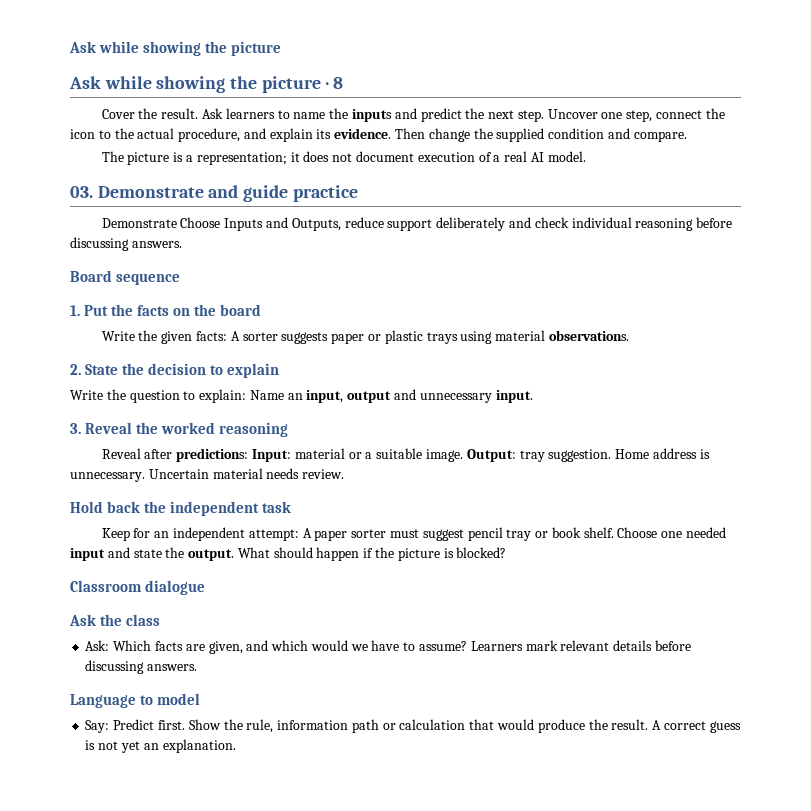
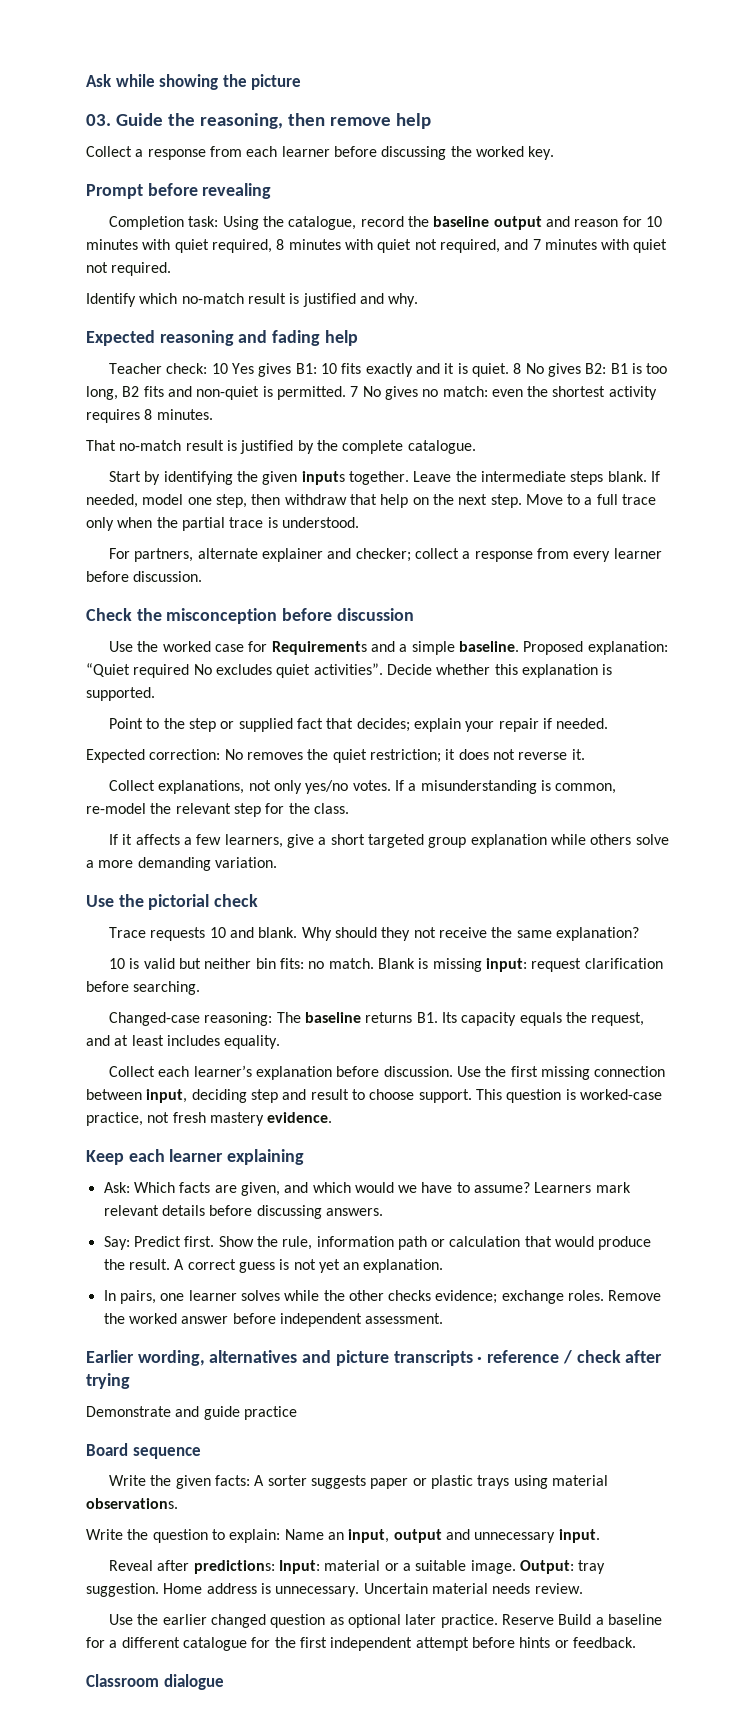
- Ask while showing the picture · 8
- Cover the result. Ask learners to name the inputs and predict the next step. Uncover one step, connect the icon to the actual procedure, and explain its evidence. Then change the supplied condition and compare.
- The picture is a representation; it does not document execution of a real AI model.
- 03. Demonstrate and guide practice
- Demonstrate Choose Inputs and Outputs, reduce support deliberately and check individual reasoning before discussing answers.
- Board sequence
- 1. Put the facts on the board
- Write the given facts: A sorter suggests paper or plastic trays using material observations.
- 2. State the decision to explain
- Write the question to explain: Name an input, output and unnecessary input.
- 3. Reveal the worked reasoning
- Reveal after predictions: Input: material or a suitable image. Output: tray suggestion. Home address is unnecessary. Uncertain material needs review.
- Hold back the independent task
- Keep for an independent attempt: A paper sorter must suggest pencil tray or book shelf. Choose one needed input and state the output. What should happen if the picture is blocked?
- Classroom dialogue
- Ask the class
+ 03. Guide the reasoning, then remove help
+ Collect a response from each learner before discussing the worked key.
+ Prompt before revealing
+ Completion task: Using the catalogue, record the baseline output and reason for 10 minutes with quiet required, 8 minutes with quiet not required, and 7 minutes with quiet not required.
+ Identify which no-match result is justified and why.
+ Expected reasoning and fading help
+ Teacher check: 10 Yes gives B1: 10 fits exactly and it is quiet. 8 No gives B2: B1 is too long, B2 fits and non-quiet is permitted. 7 No gives no match: even the shortest activity requires 8 minutes.
+ That no-match result is justified by the complete catalogue.
+ Start by identifying the given inputs together. Leave the intermediate steps blank. If needed, model one step, then withdraw that help on the next step. Move to a full trace only when the partial trace is understood.
+ For partners, alternate explainer and checker; collect a response from every learner before discussion.
+ Check the misconception before discussion
+ Use the worked case for Requirements and a simple baseline. Proposed explanation: “Quiet required No excludes quiet activities”. Decide whether this explanation is supported.
+ Point to the step or supplied fact that decides; explain your repair if needed.
+ Expected correction: No removes the quiet restriction; it does not reverse it.
+ Collect explanations, not only yes/no votes. If a misunderstanding is common, re-model the relevant step for the class.
+ If it affects a few learners, give a short targeted group explanation while others solve a more demanding variation.
+ Use the pictorial check
+ Trace requests 10 and blank. Why should they not receive the same explanation?
+ 10 is valid but neither bin fits: no match. Blank is missing input: request clarification before searching.
+ Changed-case reasoning: The baseline returns B1. Its capacity equals the request, and at least includes equality.
+ Collect each learner’s explanation before discussion. Use the first missing connection between input, deciding step and result to choose support. This question is worked-case practice, not fresh mastery evidence.
+ Keep each learner explaining
- Language to model
+ In pairs, one learner solves while the other checks evidence; exchange roles. Remove the worked answer before independent assessment.
+ Earlier wording, alternatives and picture transcripts · reference / check after trying
+ Demonstrate and guide practice
+ Board sequence
+ Write the given facts: A sorter suggests paper or plastic trays using material observations.
+ Write the question to explain: Name an input, output and unnecessary input.
+ Reveal after predictions: Input: material or a suitable image. Output: tray suggestion. Home address is unnecessary. Uncertain material needs review.
+ Use the earlier changed question as optional later practice. Reserve Build a baseline for a different catalogue for the first independent attempt before hints or feedback.
+ Classroom dialogue

